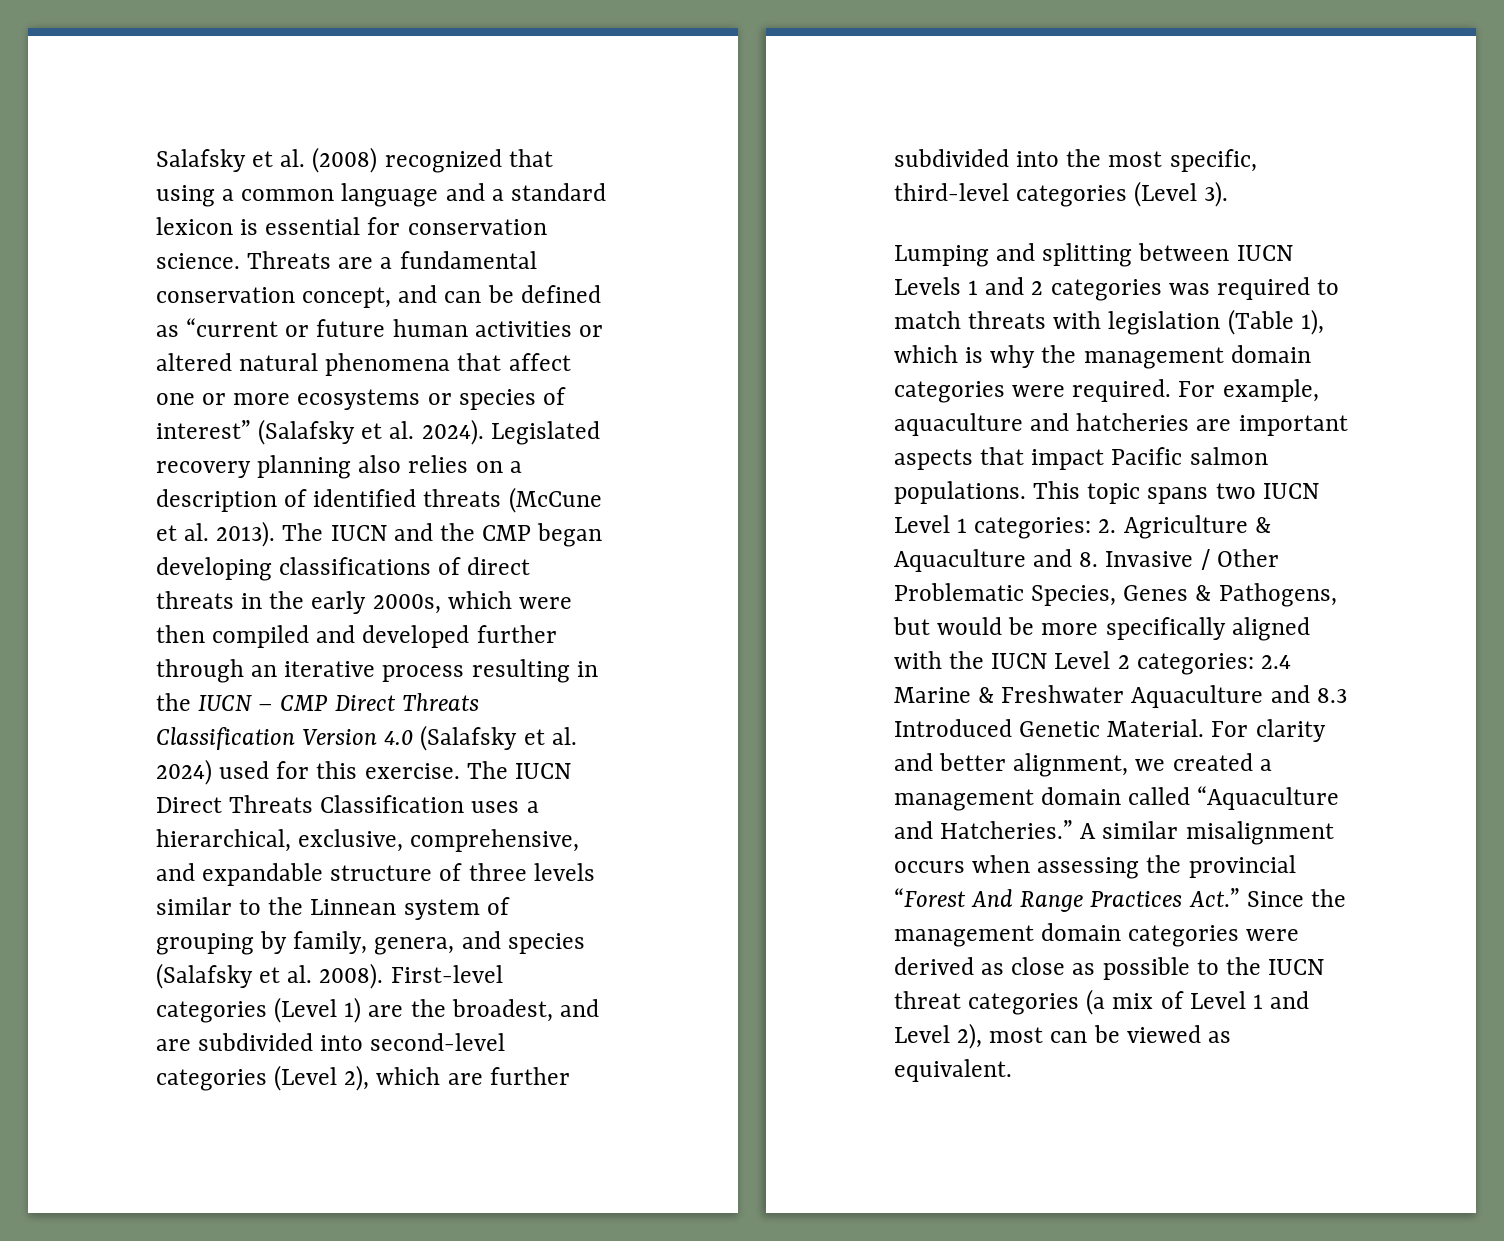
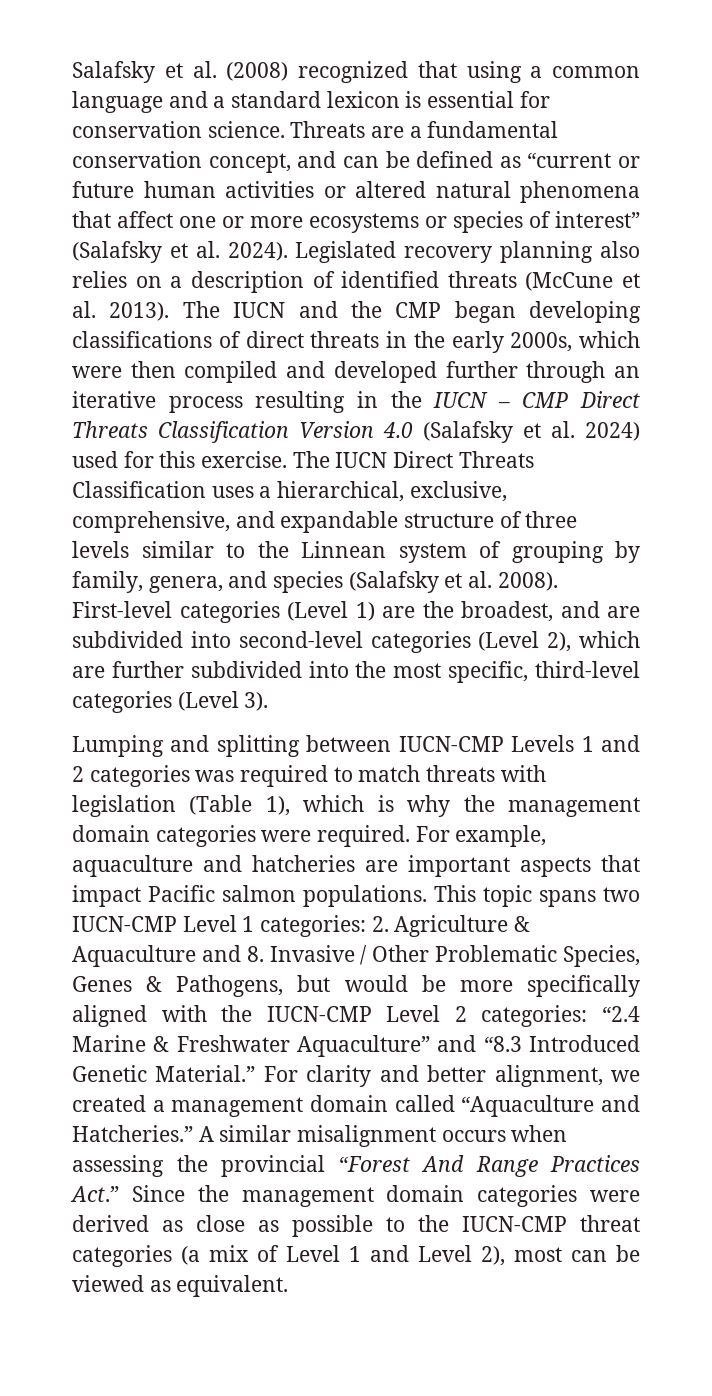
- Lumping and splitting between IUCN Levels 1 and 2 categories was required to match threats with legislation (Table 1), which is why the management domain categories were required.
+ Lumping and splitting between IUCN-CMP Levels 1 and 2 categories was required to match threats with legislation (Table 1), which is why the management domain categories were required.
- This topic spans two IUCN Level 1 categories: 2. Agriculture & Aquaculture and 8. Invasive / Other Problematic Species, Genes & Pathogens, but would be more specifically aligned with the IUCN Level 2 categories: 2.4 Marine & Freshwater Aquaculture and 8.3 Introduced Genetic Material.
+ This topic spans two IUCN-CMP Level 1 categories: 2. Agriculture & Aquaculture and 8. Invasive / Other Problematic Species, Genes & Pathogens, but would be more specifically aligned with the IUCN-CMP Level 2 categories: “2.4 Marine & Freshwater Aquaculture” and “8.3 Introduced Genetic Material.”
- A similar misalignment occurs when assessing the provincial “Forest And Range Practices Act.” Since the management domain categories were derived as close as possible to the IUCN threat categories (a mix of Level 1 and Level 2), most can be viewed as equivalent.
+ A similar misalignment occurs when assessing the provincial “Forest And Range Practices Act.” Since the management domain categories were derived as close as possible to the IUCN-CMP threat categories (a mix of Level 1 and Level 2), most can be viewed as equivalent.

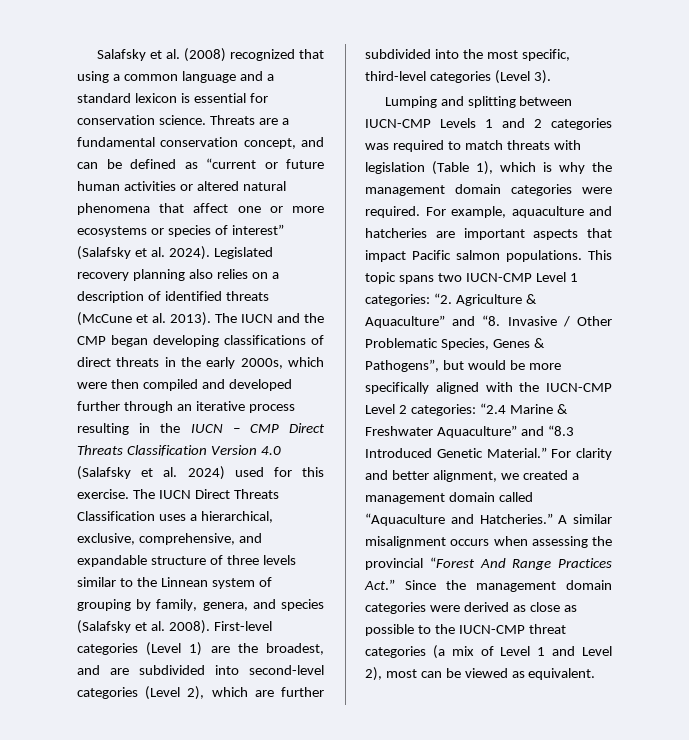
- This topic spans two IUCN-CMP Level 1 categories: 2. Agriculture & Aquaculture and 8. Invasive / Other Problematic Species, Genes & Pathogens, but would be more specifically aligned with the IUCN-CMP Level 2 categories: “2.4 Marine & Freshwater Aquaculture” and “8.3 Introduced Genetic Material.”
+ This topic spans two IUCN-CMP Level 1 categories: “2. Agriculture & Aquaculture” and “8. Invasive / Other Problematic Species, Genes & Pathogens”, but would be more specifically aligned with the IUCN-CMP Level 2 categories: “2.4 Marine & Freshwater Aquaculture” and “8.3 Introduced Genetic Material.”

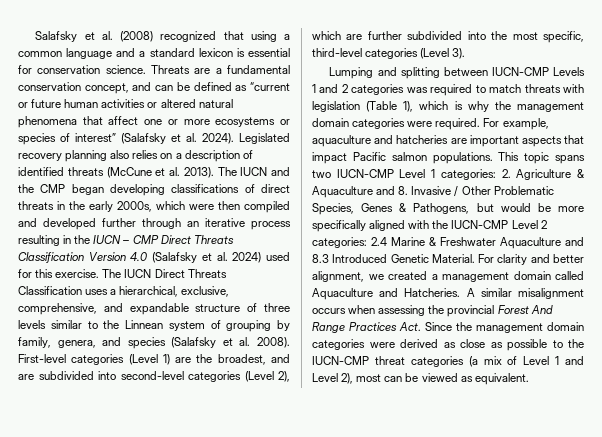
- This topic spans two IUCN-CMP Level 1 categories: “2. Agriculture & Aquaculture” and “8. Invasive / Other Problematic Species, Genes & Pathogens”, but would be more specifically aligned with the IUCN-CMP Level 2 categories: “2.4 Marine & Freshwater Aquaculture” and “8.3 Introduced Genetic Material.”
+ This topic spans two IUCN-CMP Level 1 categories: 2. Agriculture & Aquaculture and 8. Invasive / Other Problematic Species, Genes & Pathogens, but would be more specifically aligned with the IUCN-CMP Level 2 categories: 2.4 Marine & Freshwater Aquaculture and 8.3 Introduced Genetic Material.
- For clarity and better alignment, we created a management domain called “Aquaculture and Hatcheries.”
+ For clarity and better alignment, we created a management domain called Aquaculture and Hatcheries.
- A similar misalignment occurs when assessing the provincial “Forest And Range Practices Act.” Since the management domain categories were derived as close as possible to the IUCN-CMP threat categories (a mix of Level 1 and Level 2), most can be viewed as equivalent.
+ A similar misalignment occurs when assessing the provincial Forest And Range Practices Act. Since the management domain categories were derived as close as possible to the IUCN-CMP threat categories (a mix of Level 1 and Level 2), most can be viewed as equivalent.

